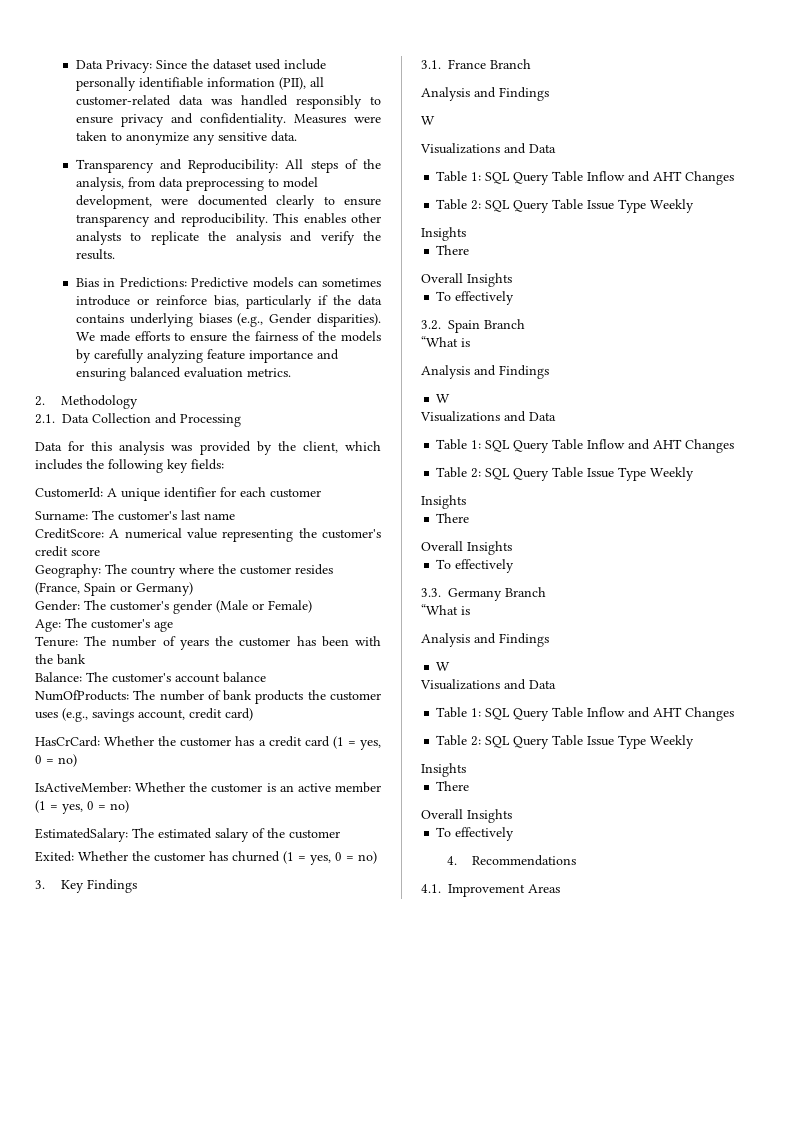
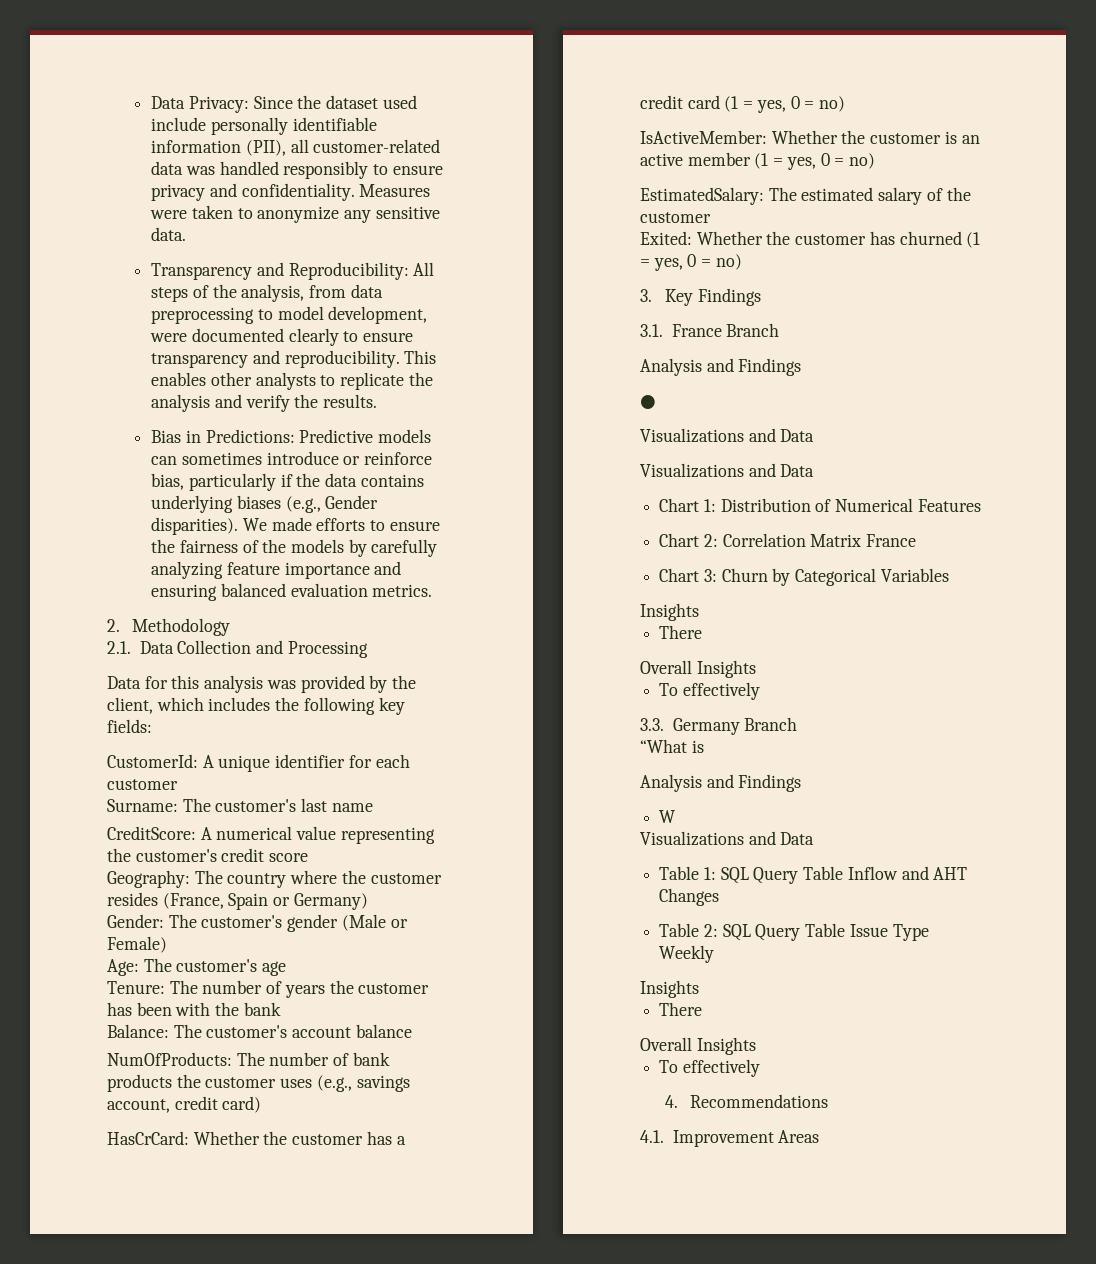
  3.1. France Branch
  Analysis and Findings
- W
+ ●
  Visualizations and Data
- Table 1: SQL Query Table Inflow and AHT Changes
- Table 2: SQL Query Table Issue Type Weekly
- Insights
- There
- Overall Insights
- To effectively
- 3.2. Spain Branch
- “What is
- Analysis and Findings
- W
  Visualizations and Data
- Table 1: SQL Query Table Inflow and AHT Changes
- Table 2: SQL Query Table Issue Type Weekly
+ Chart 1: Distribution of Numerical Features
+ Chart 2: Correlation Matrix France
+ Chart 3: Churn by Categorical Variables

